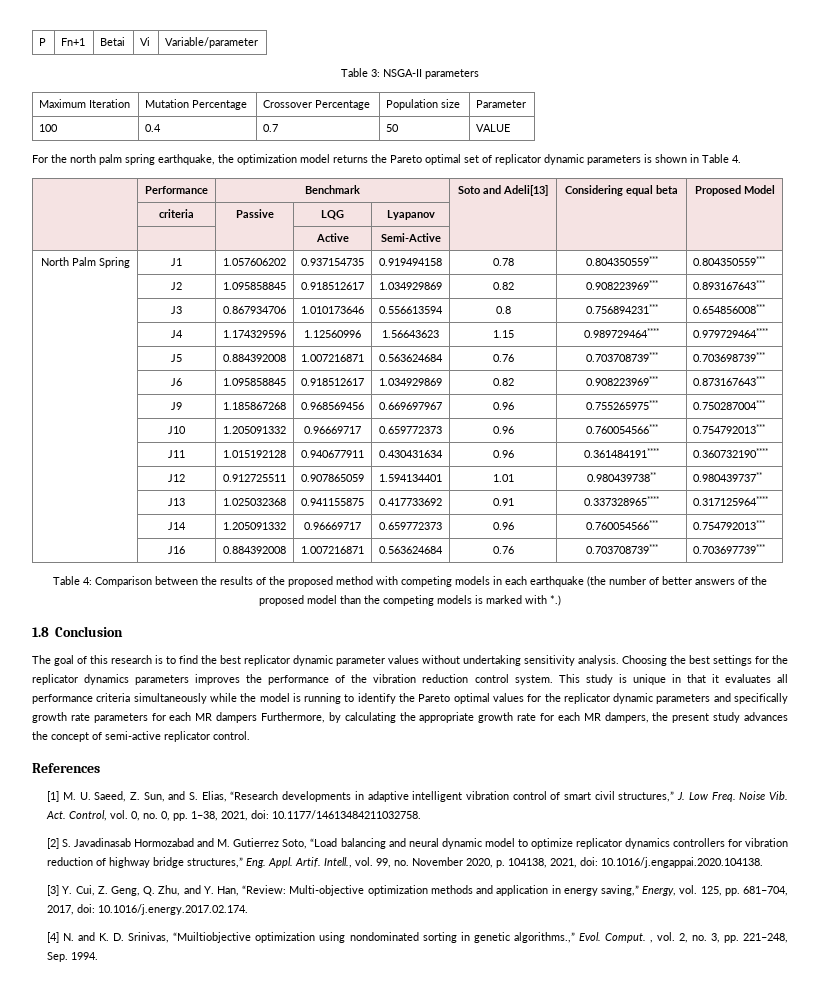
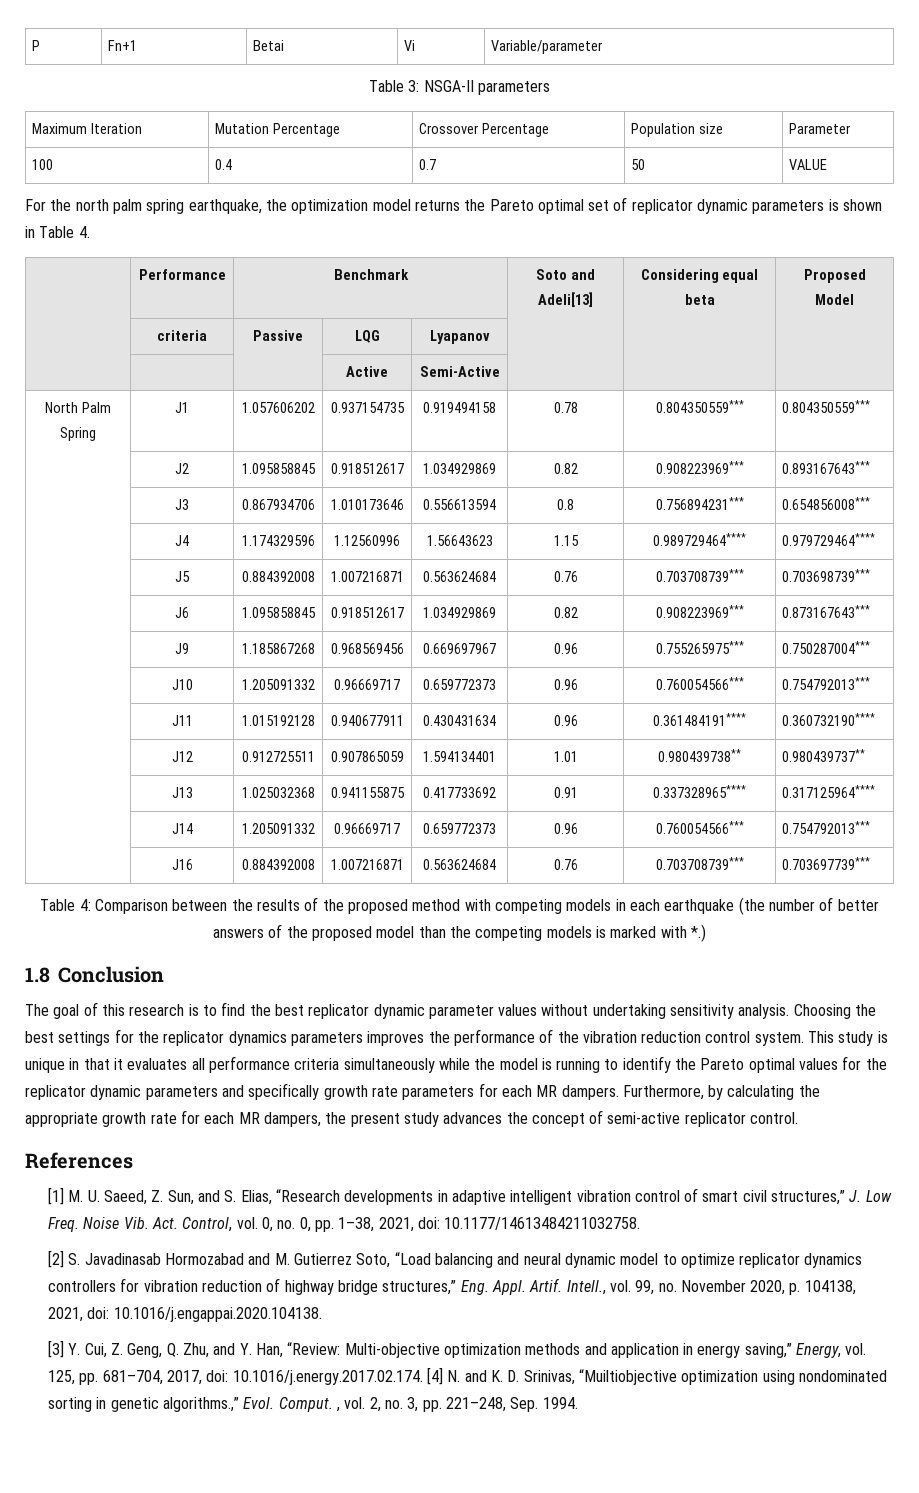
- This study is unique in that it evaluates all performance criteria simultaneously while the model is running to identify the Pareto optimal values for the replicator dynamic parameters and specifically growth rate parameters for each MR dampers Furthermore, by calculating the appropriate growth rate for each MR dampers, the present study advances the concept of semi-active replicator control.
+ This study is unique in that it evaluates all performance criteria simultaneously while the model is running to identify the Pareto optimal values for the replicator dynamic parameters and specifically growth rate parameters for each MR dampers. Furthermore, by calculating the appropriate growth rate for each MR dampers, the present study advances the concept of semi-active replicator control.
- [3] Y. Cui, Z. Geng, Q. Zhu, and Y. Han, “Review: Multi-objective optimization methods and application in energy saving,” Energy, vol. 125, pp. 681–704, 2017, doi: 10.1016/j.energy.2017.02.174.
- [4] N. and K. D. Srinivas, “Muiltiobjective optimization using nondominated sorting in genetic algorithms.,” Evol.
+ [3] Y. Cui, Z. Geng, Q. Zhu, and Y. Han, “Review: Multi-objective optimization methods and application in energy saving,” Energy, vol. 125, pp. 681–704, 2017, doi: 10.1016/j.energy.2017.02.174. [4] N. and K. D. Srinivas, “Muiltiobjective optimization using nondominated sorting in genetic algorithms.,” Evol.

